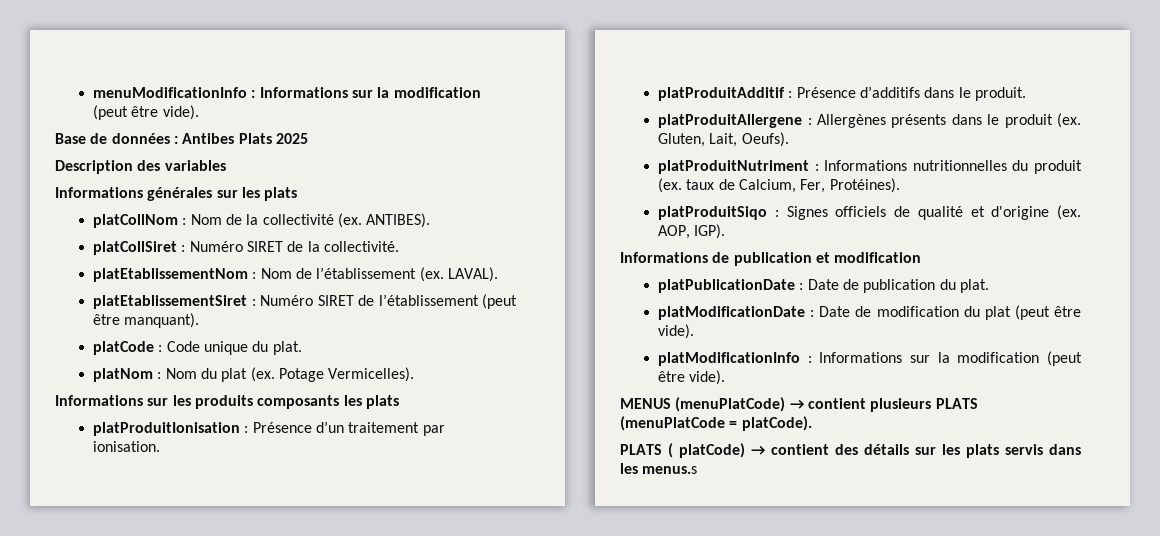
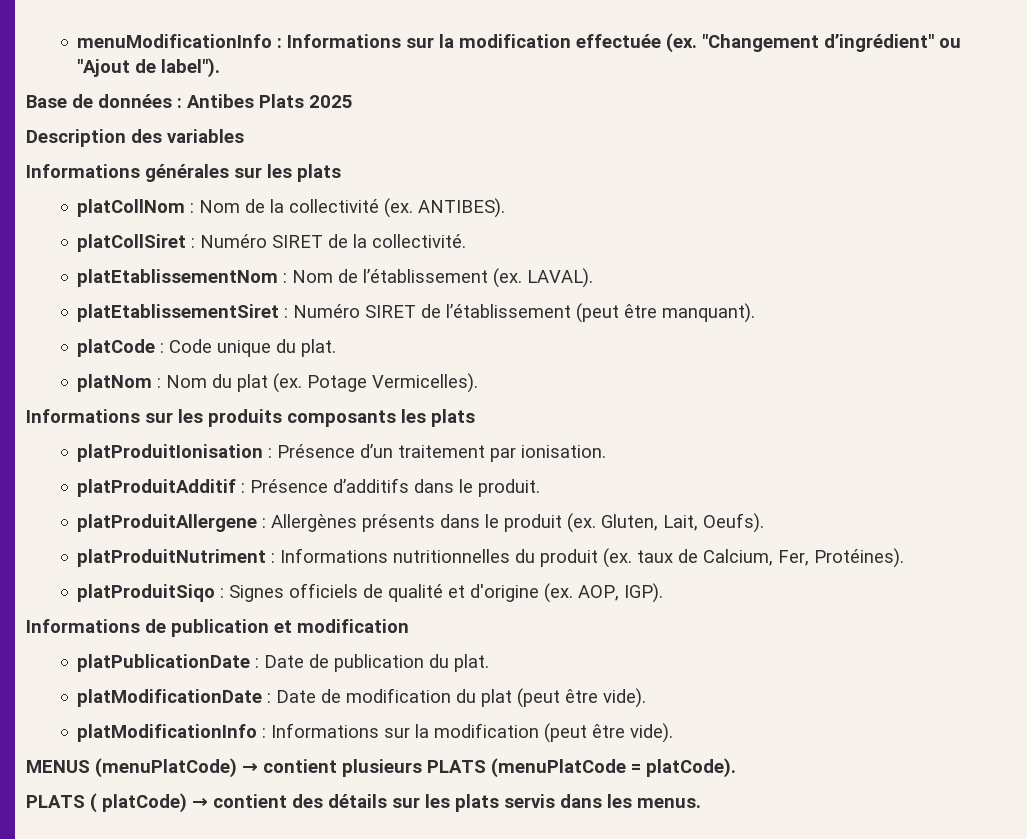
- menuModificationInfo : Informations sur la modification (peut être vide).
+ menuModificationInfo : Informations sur la modification effectuée (ex. "Changement d’ingrédient" ou "Ajout de label").
- PLATS ( platCode) → contient des détails sur les plats servis dans les menus.s
+ PLATS ( platCode) → contient des détails sur les plats servis dans les menus.

